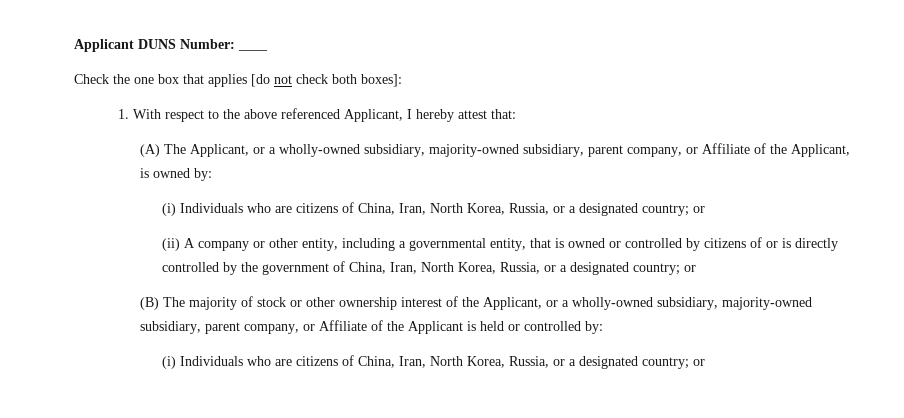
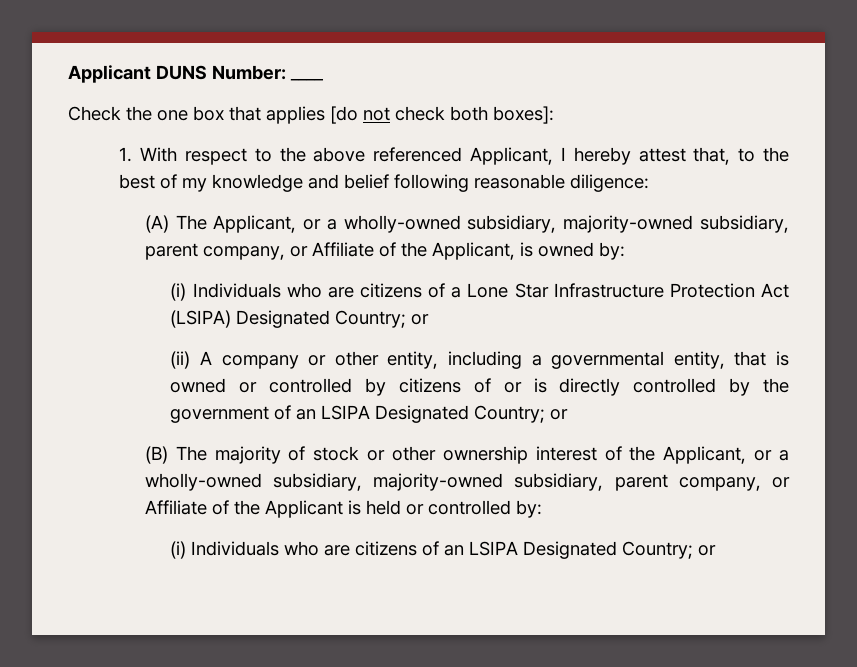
- 1. With respect to the above referenced Applicant, I hereby attest that:
+ 1. With respect to the above referenced Applicant, I hereby attest that, to the best of my knowledge and belief following reasonable diligence:
  (A) The Applicant, or a wholly-owned subsidiary, majority-owned subsidiary, parent company, or Affiliate of the Applicant, is owned by:
- (i) Individuals who are citizens of China, Iran, North Korea, Russia, or a designated country; or
+ (i) Individuals who are citizens of a Lone Star Infrastructure Protection Act (LSIPA) Designated Country; or
- (ii) A company or other entity, including a governmental entity, that is owned or controlled by citizens of or is directly controlled by the government of China, Iran, North Korea, Russia, or a designated country; or
+ (ii) A company or other entity, including a governmental entity, that is owned or controlled by citizens of or is directly controlled by the government of an LSIPA Designated Country; or
  (B) The majority of stock or other ownership interest of the Applicant, or a wholly-owned subsidiary, majority-owned subsidiary, parent company, or Affiliate of the Applicant is held or controlled by:
- (i) Individuals who are citizens of China, Iran, North Korea, Russia, or a designated country; or
+ (i) Individuals who are citizens of an LSIPA Designated Country; or

